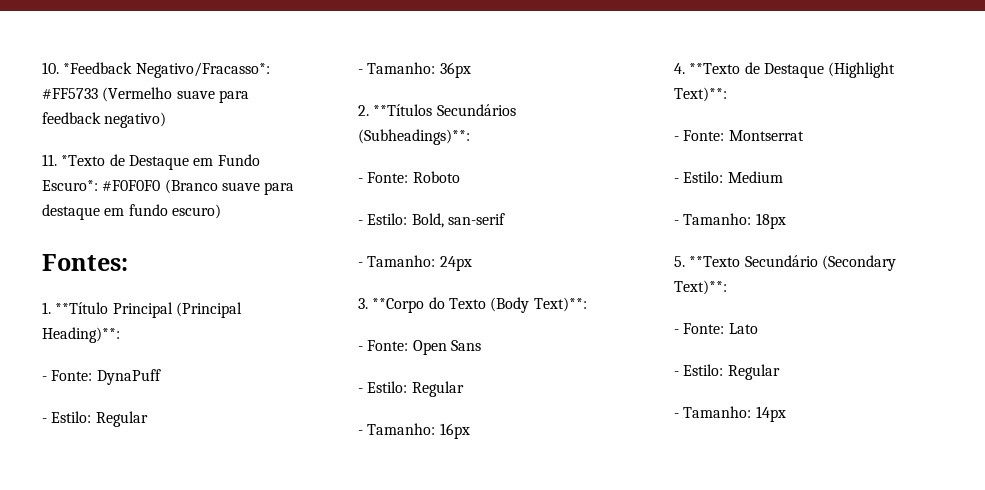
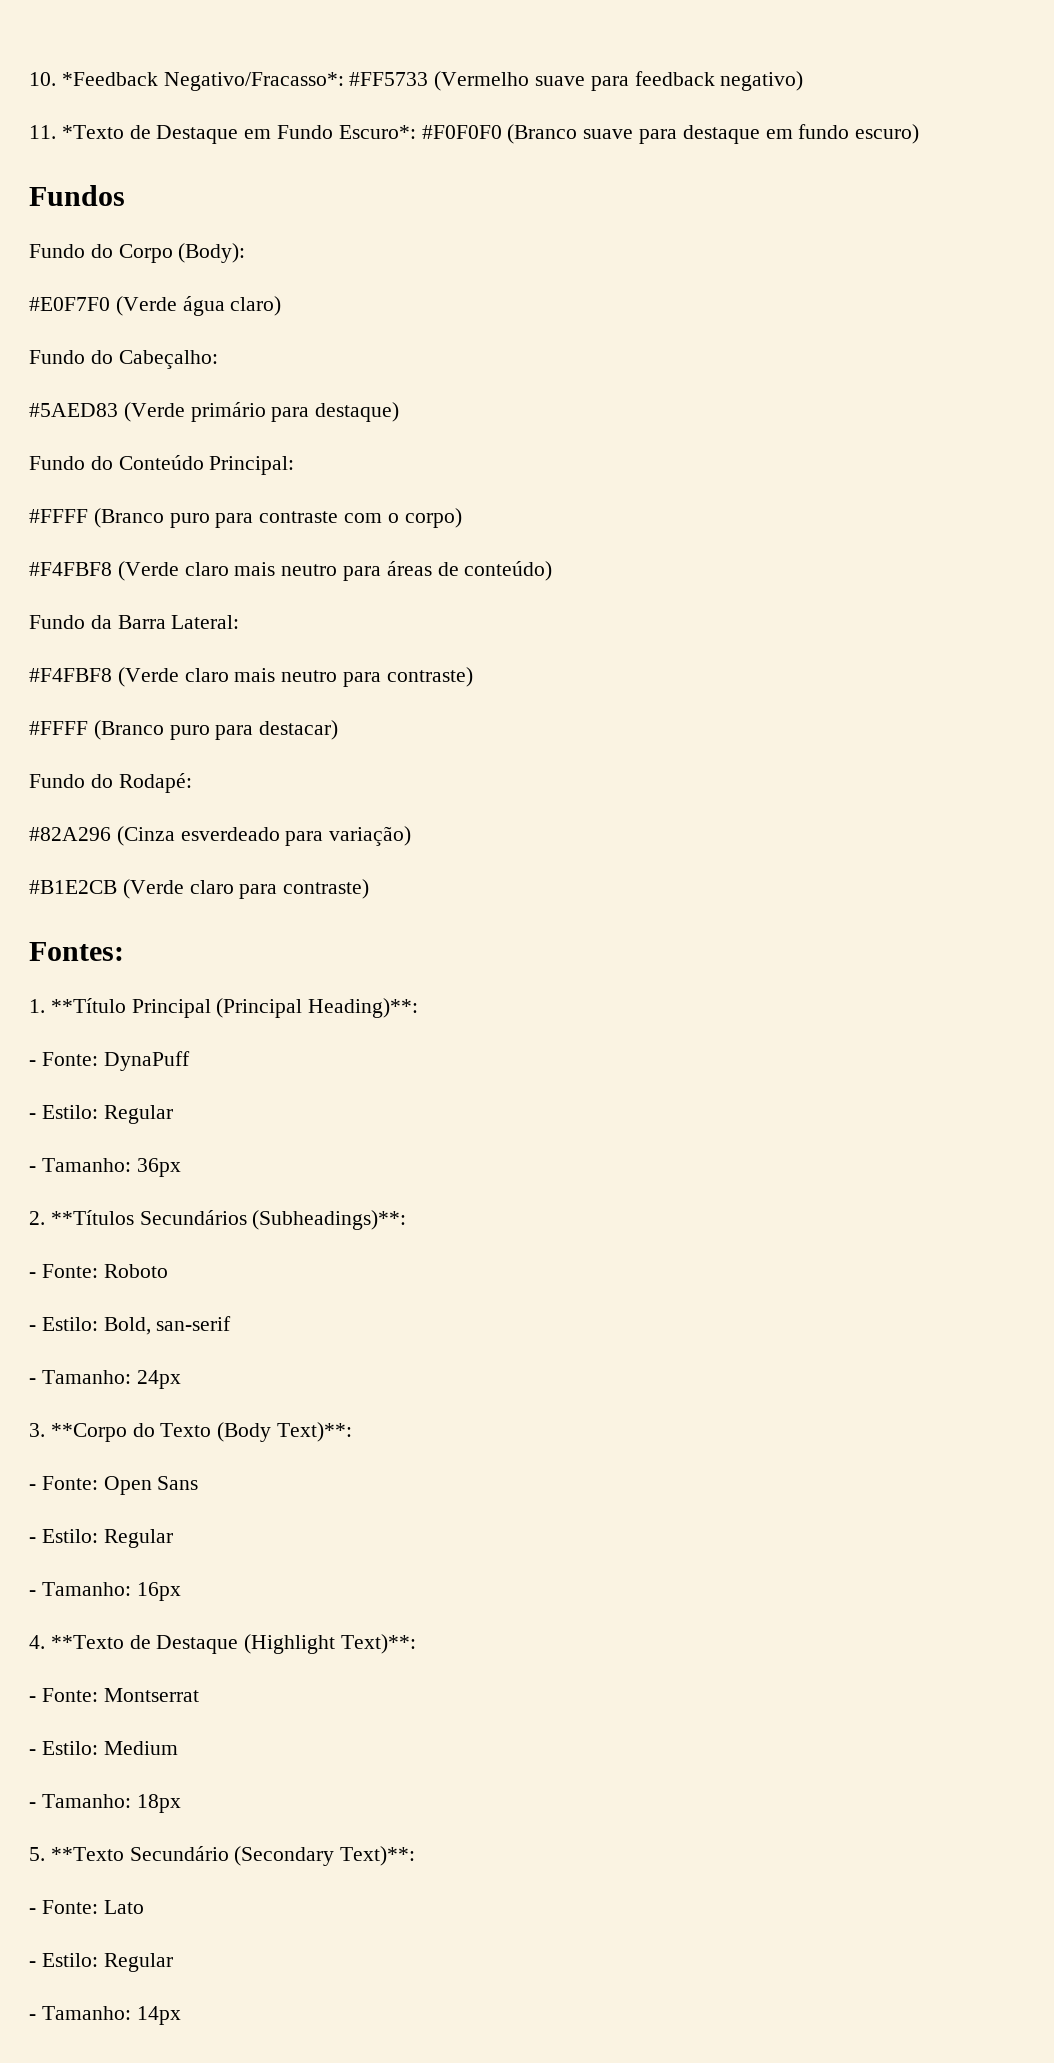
+ Fundos
+ Fundo do Corpo (Body):
+ #E0F7F0 (Verde água claro)
+ Fundo do Cabeçalho:
+ #5AED83 (Verde primário para destaque)
+ Fundo do Conteúdo Principal:
+ #FFFF (Branco puro para contraste com o corpo)
+ #F4FBF8 (Verde claro mais neutro para áreas de conteúdo)
+ Fundo da Barra Lateral:
+ #F4FBF8 (Verde claro mais neutro para contraste)
+ #FFFF (Branco puro para destacar)
+ Fundo do Rodapé:
+ #82A296 (Cinza esverdeado para variação)
+ #B1E2CB (Verde claro para contraste)

